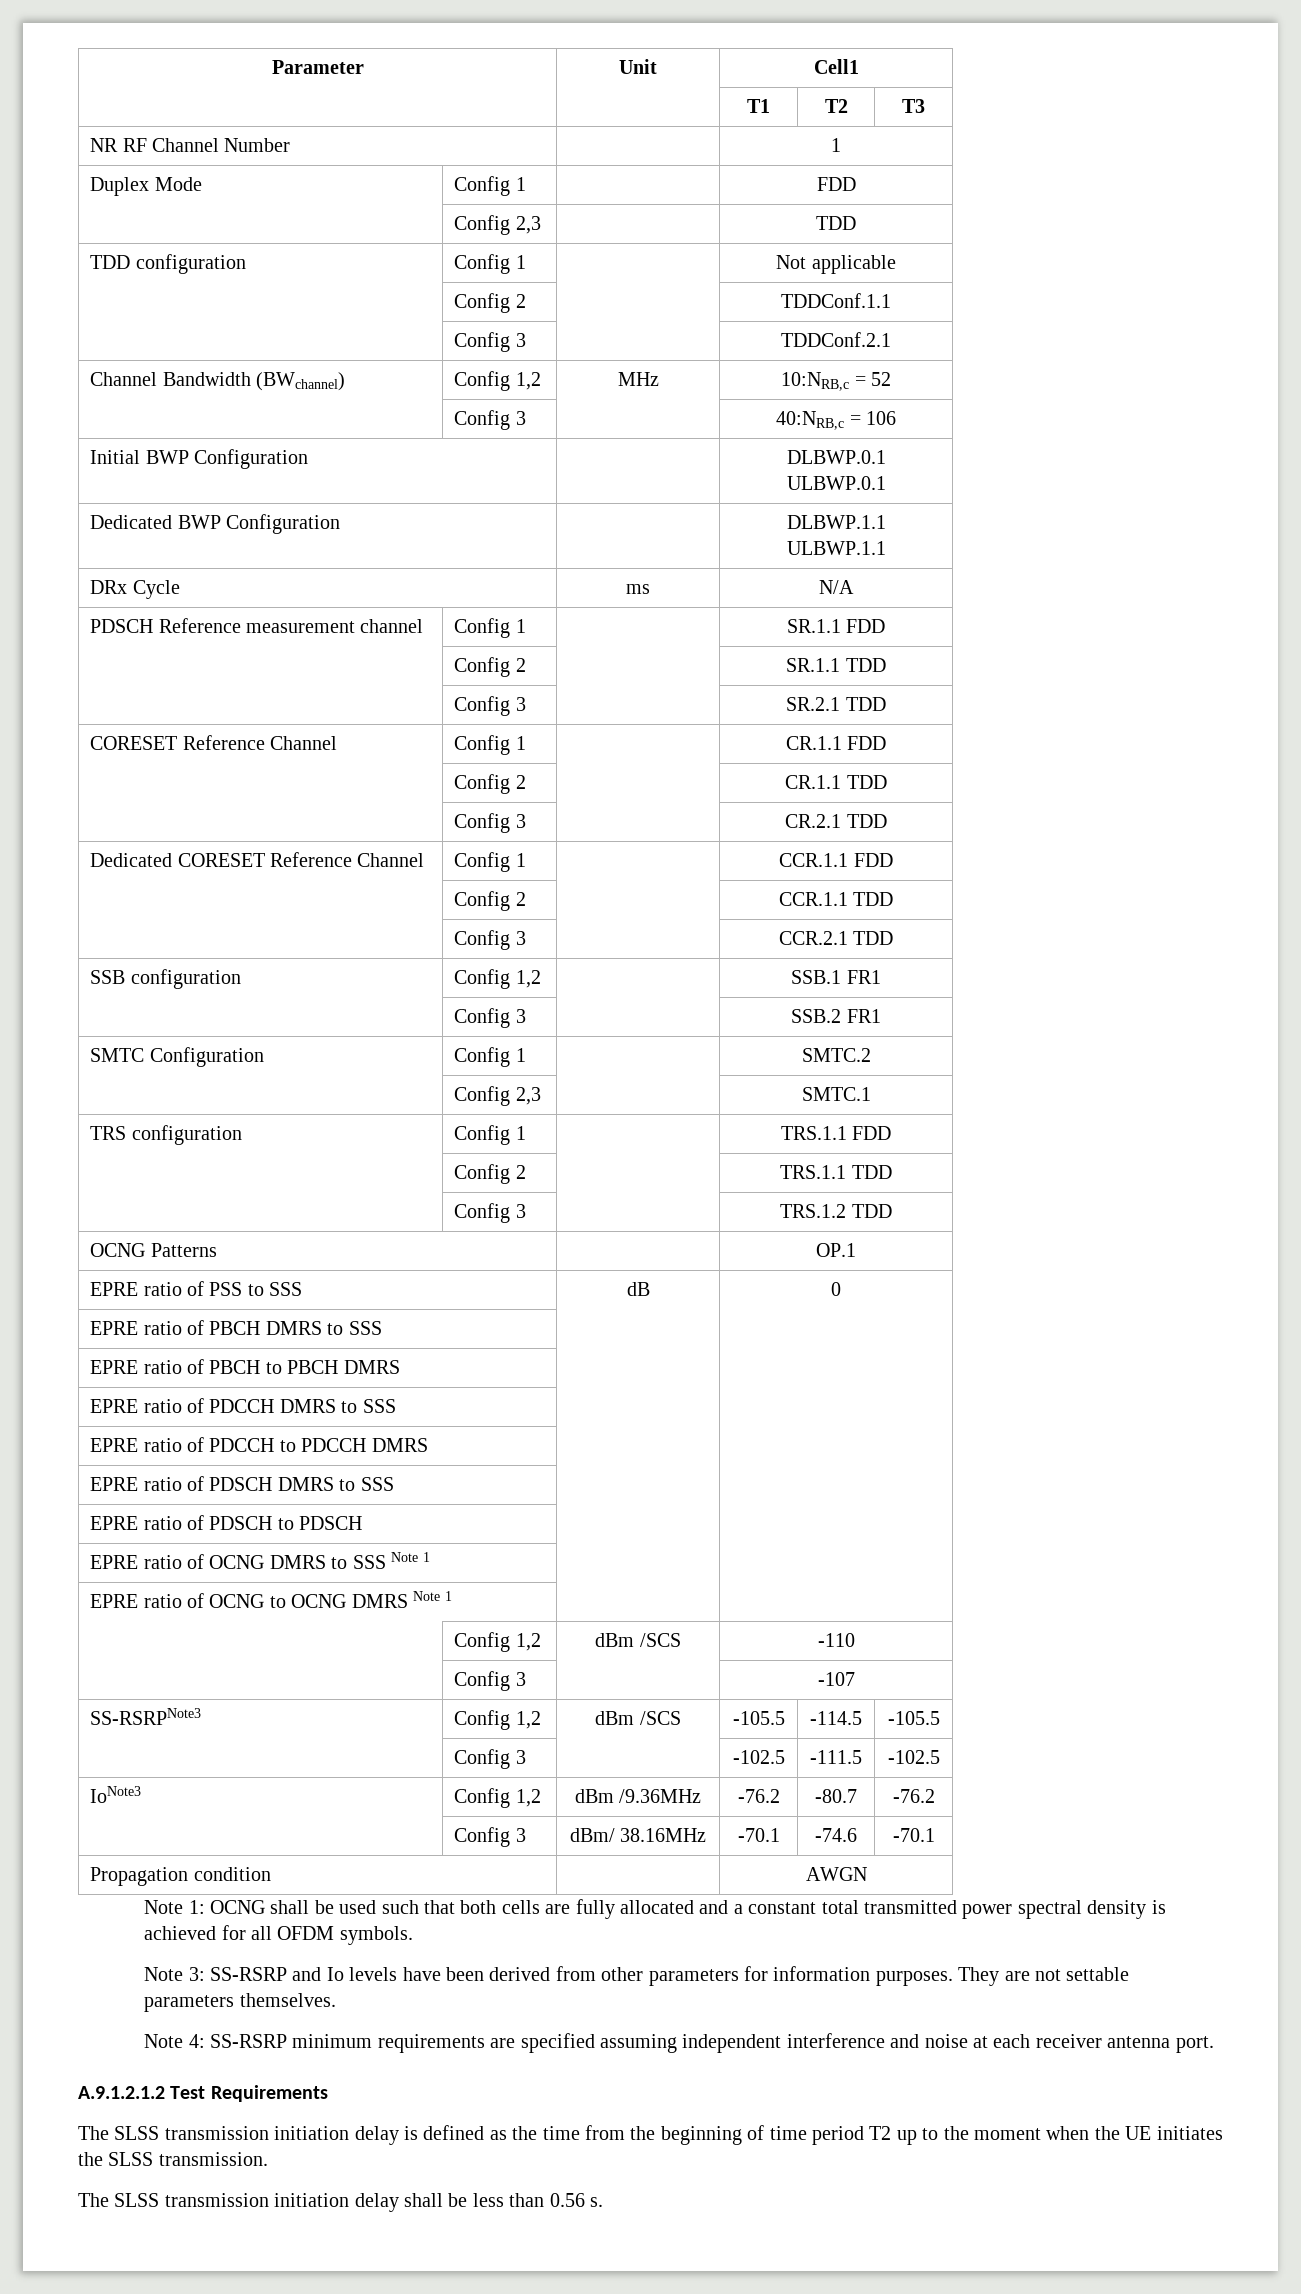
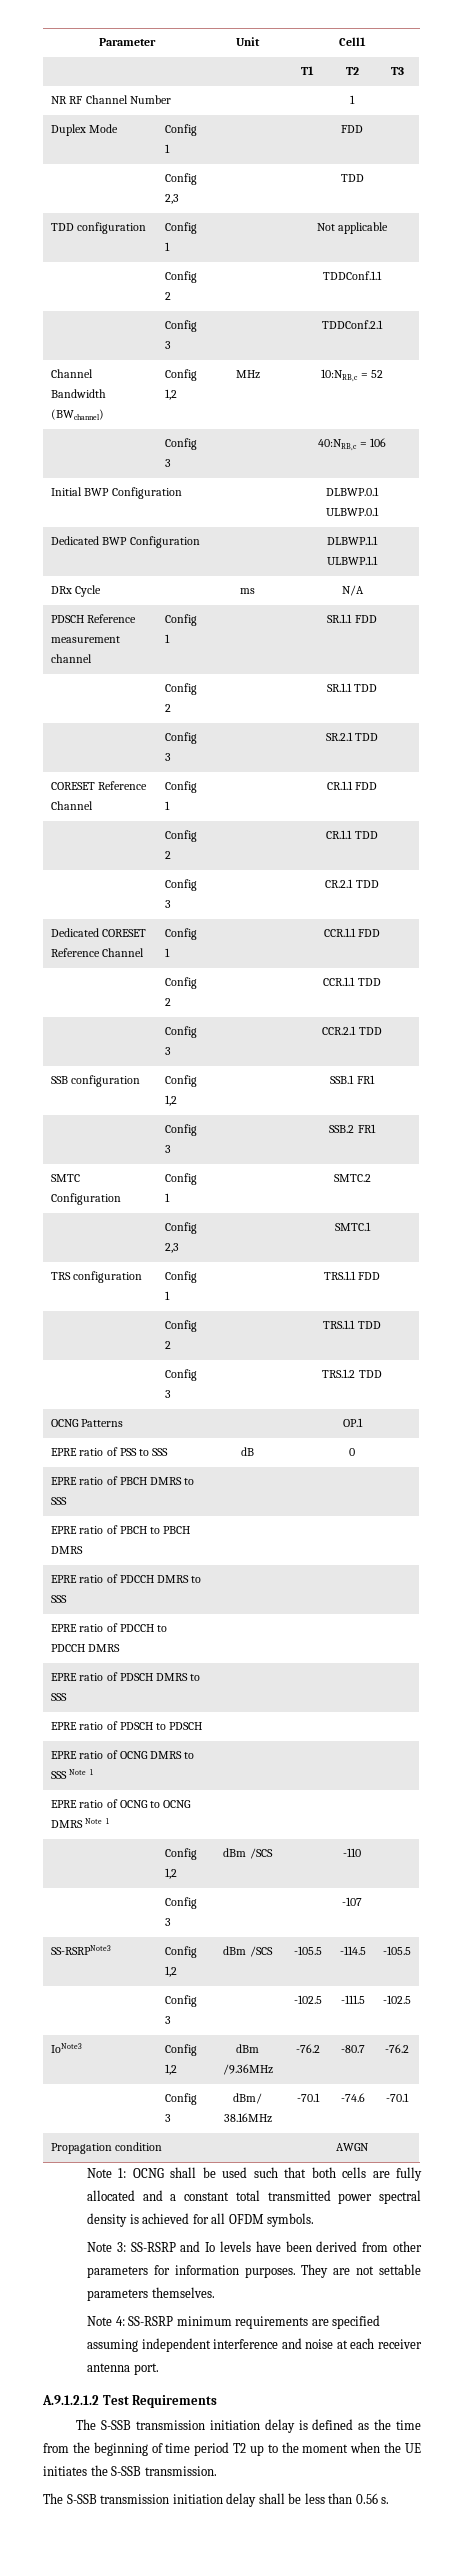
- The SLSS transmission initiation delay is defined as the time from the beginning of time period T2 up to the moment when the UE initiates the SLSS transmission.
+ The S-SSB transmission initiation delay is defined as the time from the beginning of time period T2 up to the moment when the UE initiates the S-SSB transmission.
- The SLSS transmission initiation delay shall be less than 0.56 s.
+ The S-SSB transmission initiation delay shall be less than 0.56 s.

